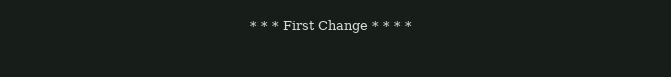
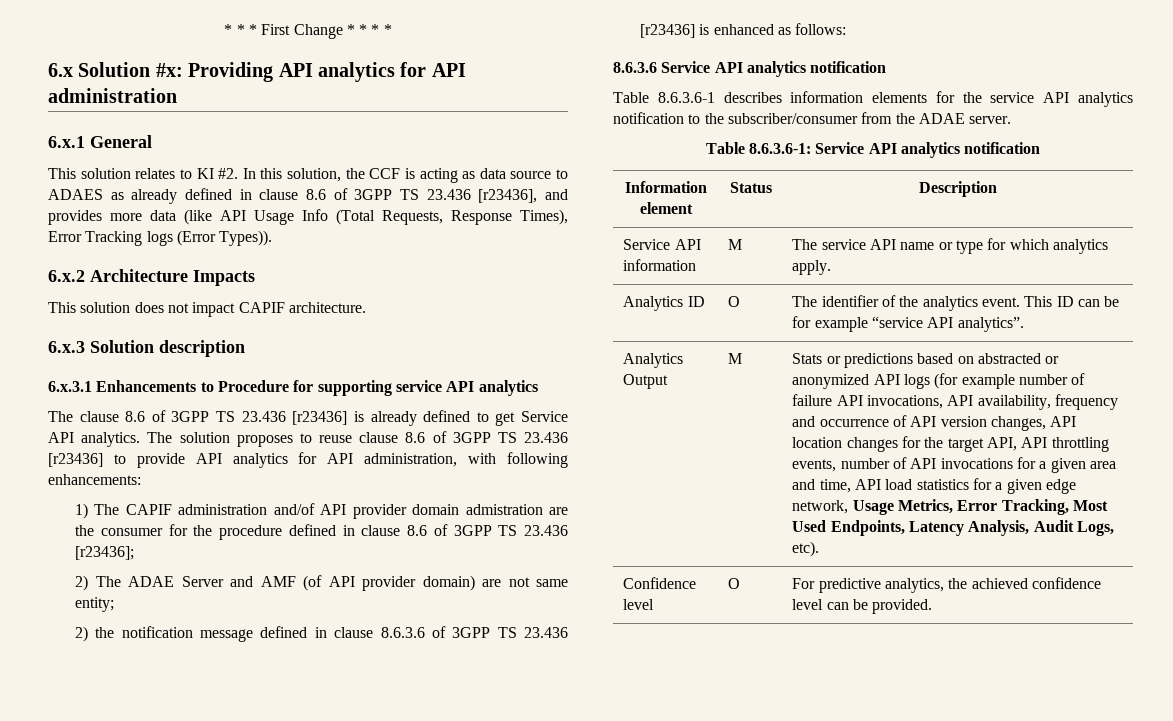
+ 6.x Solution #x: Providing API analytics for API administration
+ 6.x.1 General
+ This solution relates to KI #2. In this solution, the CCF is acting as data source to ADAES as already defined in clause 8.6 of 3GPP TS 23.436 [r23436], and provides more data (like API Usage Info (Total Requests, Response Times), Error Tracking logs (Error Types)).
+ 6.x.2 Architecture Impacts
+ This solution does not impact CAPIF architecture.
+ 6.x.3 Solution description
+ 6.x.3.1 Enhancements to Procedure for supporting service API analytics
+ The clause 8.6 of 3GPP TS 23.436 [r23436] is already defined to get Service API analytics. The solution proposes to reuse clause 8.6 of 3GPP TS 23.436 [r23436] to provide API analytics for API administration, with following enhancements:
+ 1) The CAPIF administration and/of API provider domain admistration are the consumer for the procedure defined in clause 8.6 of 3GPP TS 23.436 [r23436];
+ 2) The ADAE Server and AMF (of API provider domain) are not same entity;
+ 2) the notification message defined in clause 8.6.3.6 of 3GPP TS 23.436 [r23436] is enhanced as follows:
+ 8.6.3.6 Service API analytics notification
+ Table 8.6.3.6-1 describes information elements for the service API analytics notification to the subscriber/consumer from the ADAE server.
+ Table 8.6.3.6-1: Service API analytics notification
+ Information element | Status | Description
+ Service API information | M | The service API name or type for which analytics apply.
+ Analytics ID | O | The identifier of the analytics event. This ID can be for example “service API analytics”.
+ Analytics Output | M | Stats or predictions based on abstracted or anonymized API logs (for example number of failure API invocations, API availability, frequency and occurrence of API version changes, API location changes for the target API, API throttling events, number of API invocations for a given area and time, API load statistics for a given edge network, Usage Metrics, Error Tracking, Most Used Endpoints, Latency Analysis, Audit Logs, etc).
+ Confidence level | O | For predictive analytics, the achieved confidence level can be provided.

